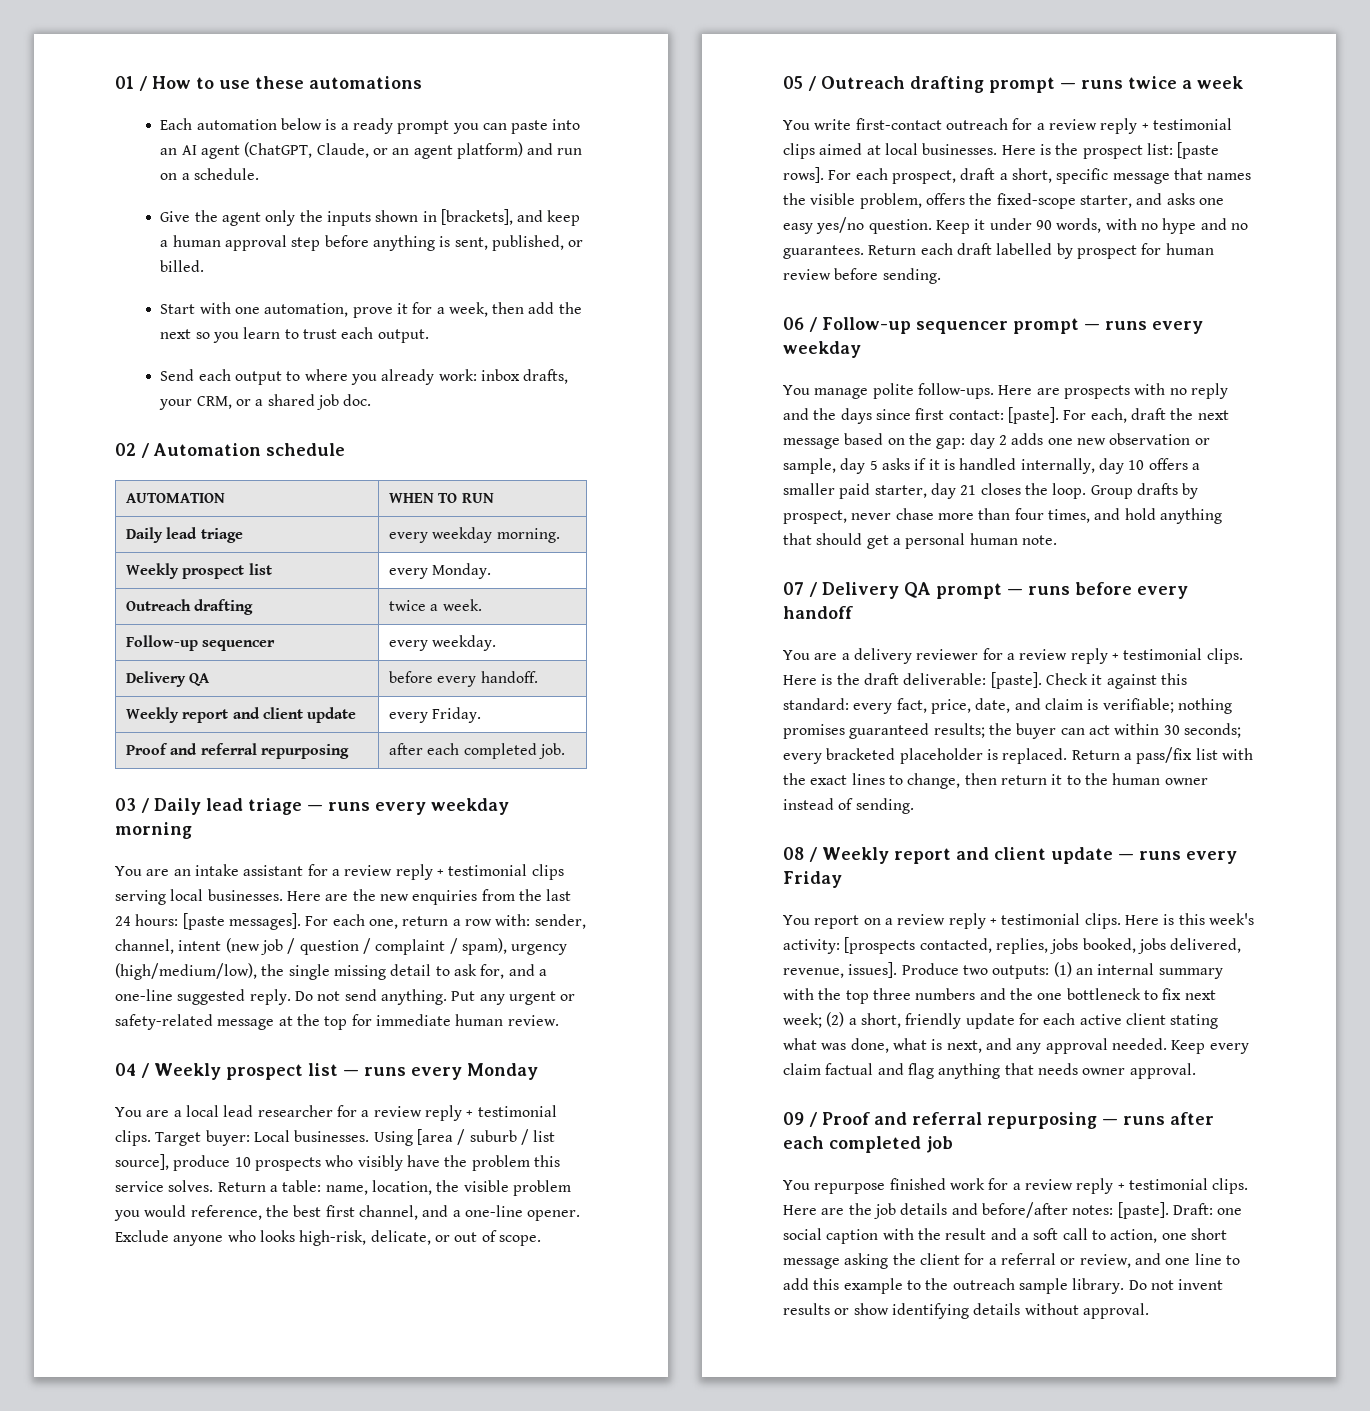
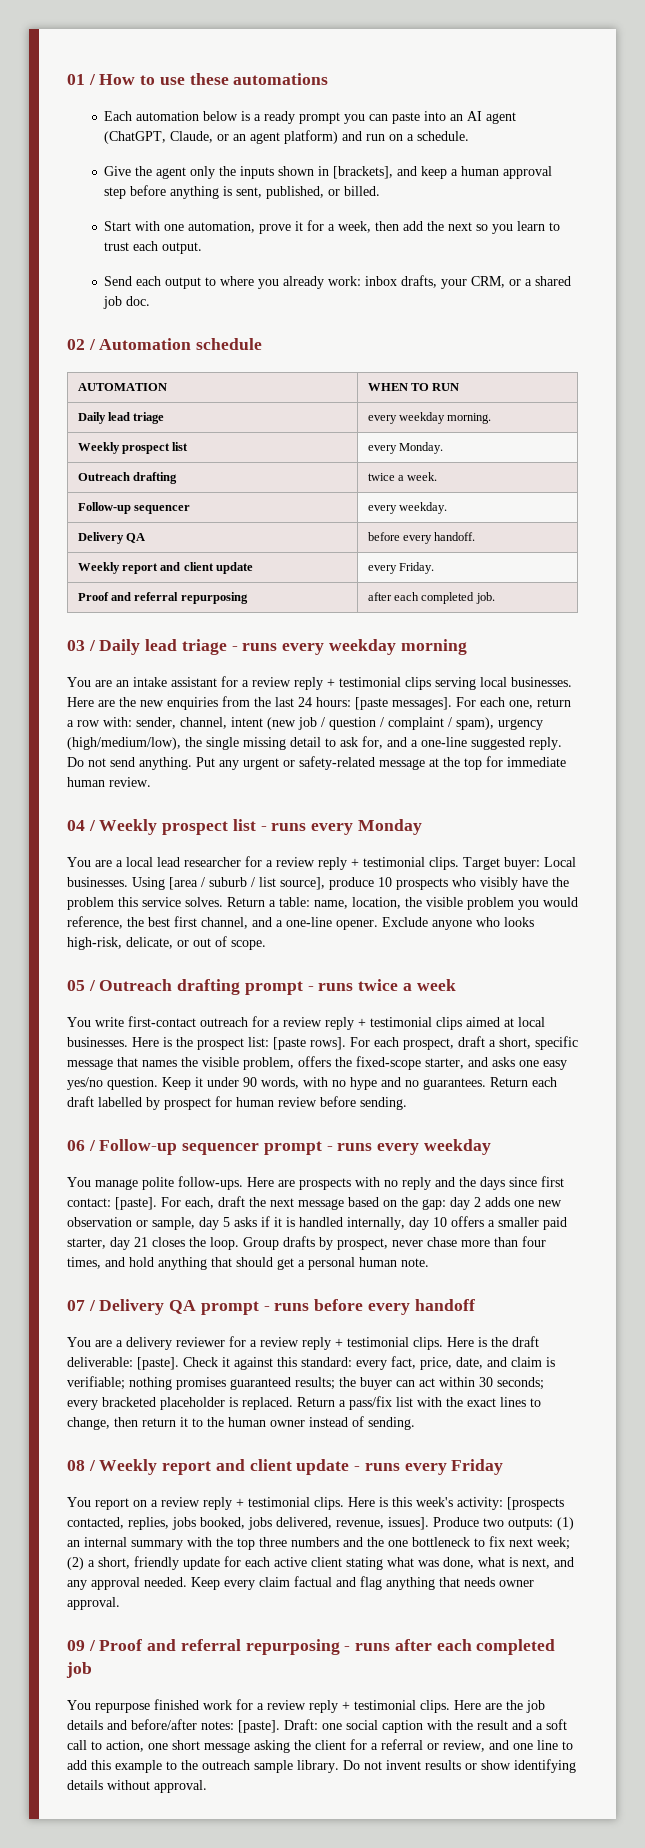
- 03 / Daily lead triage — runs every weekday morning
+ 03 / Daily lead triage - runs every weekday morning
- 04 / Weekly prospect list — runs every Monday
+ 04 / Weekly prospect list - runs every Monday
- 05 / Outreach drafting prompt — runs twice a week
+ 05 / Outreach drafting prompt - runs twice a week
- 06 / Follow-up sequencer prompt — runs every weekday
+ 06 / Follow-up sequencer prompt - runs every weekday
- 07 / Delivery QA prompt — runs before every handoff
+ 07 / Delivery QA prompt - runs before every handoff
- 08 / Weekly report and client update — runs every Friday
+ 08 / Weekly report and client update - runs every Friday
- 09 / Proof and referral repurposing — runs after each completed job
+ 09 / Proof and referral repurposing - runs after each completed job

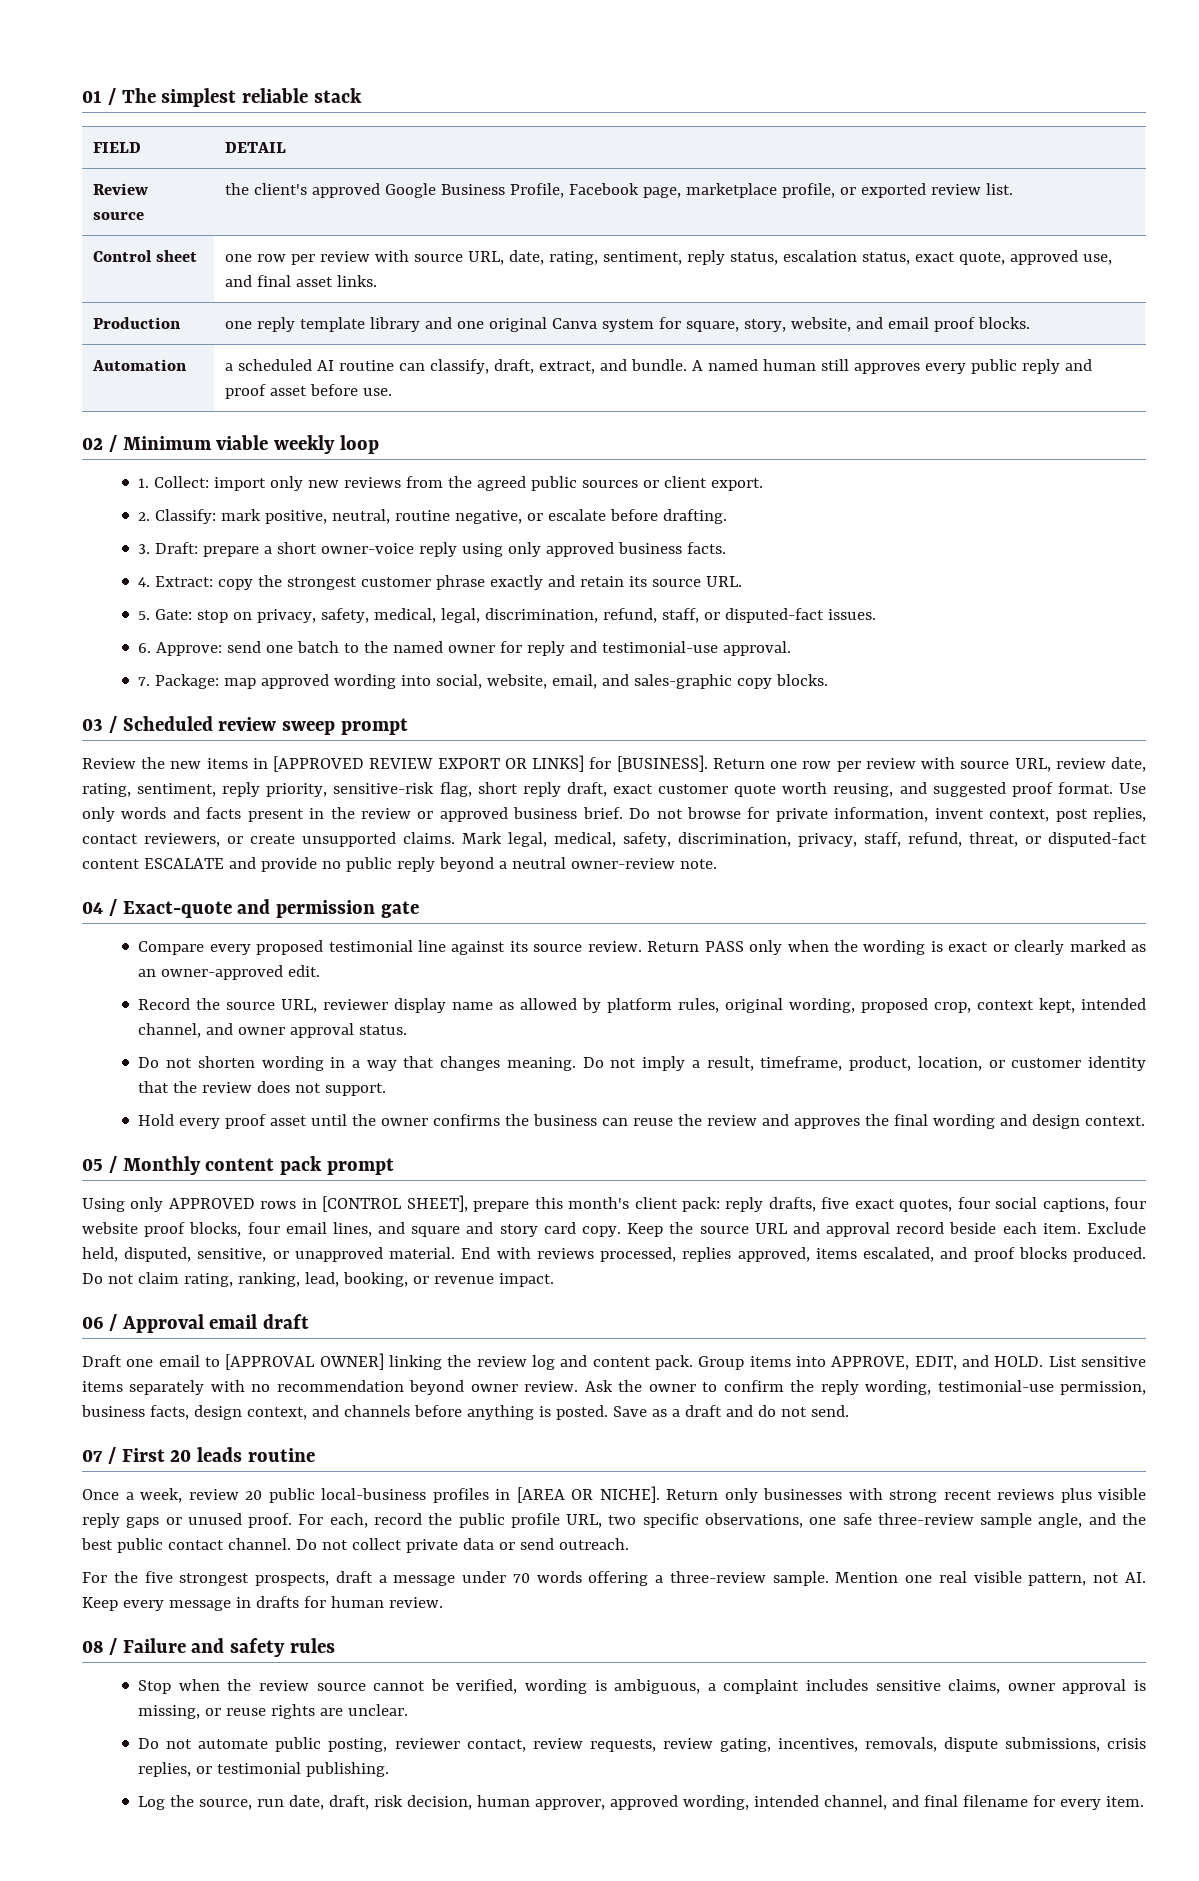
- 01 / How to use these automations
- Each automation below is a ready prompt you can paste into an AI agent (ChatGPT, Claude, or an agent platform) and run on a schedule.
- Give the agent only the inputs shown in [brackets], and keep a human approval step before anything is sent, published, or billed.
- Start with one automation, prove it for a week, then add the next so you learn to trust each output.
- Send each output to where you already work: inbox drafts, your CRM, or a shared job doc.
- 02 / Automation schedule
- AUTOMATION | WHEN TO RUN
- Daily lead triage | every weekday morning.
- Weekly prospect list | every Monday.
- Outreach drafting | twice a week.
- Follow-up sequencer | every weekday.
- Delivery QA | before every handoff.
- Weekly report and client update | every Friday.
- Proof and referral repurposing | after each completed job.
- 03 / Daily lead triage - runs every weekday morning
- You are an intake assistant for a review reply + testimonial clips serving local businesses. Here are the new enquiries from the last 24 hours: [paste messages]. For each one, return a row with: sender, channel, intent (new job / question / complaint / spam), urgency (high/medium/low), the single missing detail to ask for, and a one-line suggested reply. Do not send anything. Put any urgent or safety-related message at the top for immediate human review.
- 04 / Weekly prospect list - runs every Monday
- You are a local lead researcher for a review reply + testimonial clips. Target buyer: Local businesses. Using [area / suburb / list source], produce 10 prospects who visibly have the problem this service solves. Return a table: name, location, the visible problem you would reference, the best first channel, and a one-line opener. Exclude anyone who looks high-risk, delicate, or out of scope.
- 05 / Outreach drafting prompt - runs twice a week
- You write first-contact outreach for a review reply + testimonial clips aimed at local businesses. Here is the prospect list: [paste rows]. For each prospect, draft a short, specific message that names the visible problem, offers the fixed-scope starter, and asks one easy yes/no question. Keep it under 90 words, with no hype and no guarantees. Return each draft labelled by prospect for human review before sending.
- 06 / Follow-up sequencer prompt - runs every weekday
- You manage polite follow-ups. Here are prospects with no reply and the days since first contact: [paste]. For each, draft the next message based on the gap: day 2 adds one new observation or sample, day 5 asks if it is handled internally, day 10 offers a smaller paid starter, day 21 closes the loop. Group drafts by prospect, never chase more than four times, and hold anything that should get a personal human note.
- 07 / Delivery QA prompt - runs before every handoff
- You are a delivery reviewer for a review reply + testimonial clips. Here is the draft deliverable: [paste]. Check it against this standard: every fact, price, date, and claim is verifiable; nothing promises guaranteed results; the buyer can act within 30 seconds; every bracketed placeholder is replaced. Return a pass/fix list with the exact lines to change, then return it to the human owner instead of sending.
- 08 / Weekly report and client update - runs every Friday
- You report on a review reply + testimonial clips. Here is this week's activity: [prospects contacted, replies, jobs booked, jobs delivered, revenue, issues]. Produce two outputs: (1) an internal summary with the top three numbers and the one bottleneck to fix next week; (2) a short, friendly update for each active client stating what was done, what is next, and any approval needed. Keep every claim factual and flag anything that needs owner approval.
- 09 / Proof and referral repurposing - runs after each completed job
- You repurpose finished work for a review reply + testimonial clips. Here are the job details and before/after notes: [paste]. Draft: one social caption with the result and a soft call to action, one short message asking the client for a referral or review, and one line to add this example to the outreach sample library. Do not invent results or show identifying details without approval.
+ 01 / The simplest reliable stack
+ FIELD | DETAIL
+ Review source | the client's approved Google Business Profile, Facebook page, marketplace profile, or exported review list.
+ Control sheet | one row per review with source URL, date, rating, sentiment, reply status, escalation status, exact quote, approved use, and final asset links.
+ Production | one reply template library and one original Canva system for square, story, website, and email proof blocks.
+ Automation | a scheduled AI routine can classify, draft, extract, and bundle. A named human still approves every public reply and proof asset before use.
+ 02 / Minimum viable weekly loop
+ 1. Collect: import only new reviews from the agreed public sources or client export.
+ 2. Classify: mark positive, neutral, routine negative, or escalate before drafting.
+ 3. Draft: prepare a short owner-voice reply using only approved business facts.
+ 4. Extract: copy the strongest customer phrase exactly and retain its source URL.
+ 5. Gate: stop on privacy, safety, medical, legal, discrimination, refund, staff, or disputed-fact issues.
+ 6. Approve: send one batch to the named owner for reply and testimonial-use approval.
+ 7. Package: map approved wording into social, website, email, and sales-graphic copy blocks.
+ 03 / Scheduled review sweep prompt
+ Review the new items in [APPROVED REVIEW EXPORT OR LINKS] for [BUSINESS]. Return one row per review with source URL, review date, rating, sentiment, reply priority, sensitive-risk flag, short reply draft, exact customer quote worth reusing, and suggested proof format. Use only words and facts present in the review or approved business brief. Do not browse for private information, invent context, post replies, contact reviewers, or create unsupported claims. Mark legal, medical, safety, discrimination, privacy, staff, refund, threat, or disputed-fact content ESCALATE and provide no public reply beyond a neutral owner-review note.
+ 04 / Exact-quote and permission gate
+ Compare every proposed testimonial line against its source review. Return PASS only when the wording is exact or clearly marked as an owner-approved edit.
+ Record the source URL, reviewer display name as allowed by platform rules, original wording, proposed crop, context kept, intended channel, and owner approval status.
+ Do not shorten wording in a way that changes meaning. Do not imply a result, timeframe, product, location, or customer identity that the review does not support.
+ Hold every proof asset until the owner confirms the business can reuse the review and approves the final wording and design context.
+ 05 / Monthly content pack prompt
+ Using only APPROVED rows in [CONTROL SHEET], prepare this month's client pack: reply drafts, five exact quotes, four social captions, four website proof blocks, four email lines, and square and story card copy. Keep the source URL and approval record beside each item. Exclude held, disputed, sensitive, or unapproved material. End with reviews processed, replies approved, items escalated, and proof blocks produced. Do not claim rating, ranking, lead, booking, or revenue impact.
+ 06 / Approval email draft
+ Draft one email to [APPROVAL OWNER] linking the review log and content pack. Group items into APPROVE, EDIT, and HOLD. List sensitive items separately with no recommendation beyond owner review. Ask the owner to confirm the reply wording, testimonial-use permission, business facts, design context, and channels before anything is posted. Save as a draft and do not send.
+ 07 / First 20 leads routine
+ Once a week, review 20 public local-business profiles in [AREA OR NICHE]. Return only businesses with strong recent reviews plus visible reply gaps or unused proof. For each, record the public profile URL, two specific observations, one safe three-review sample angle, and the best public contact channel. Do not collect private data or send outreach.
+ For the five strongest prospects, draft a message under 70 words offering a three-review sample. Mention one real visible pattern, not AI. Keep every message in drafts for human review.
+ 08 / Failure and safety rules
+ Stop when the review source cannot be verified, wording is ambiguous, a complaint includes sensitive claims, owner approval is missing, or reuse rights are unclear.
+ Do not automate public posting, reviewer contact, review requests, review gating, incentives, removals, dispute submissions, crisis replies, or testimonial publishing.
+ Log the source, run date, draft, risk decision, human approver, approved wording, intended channel, and final filename for every item.

